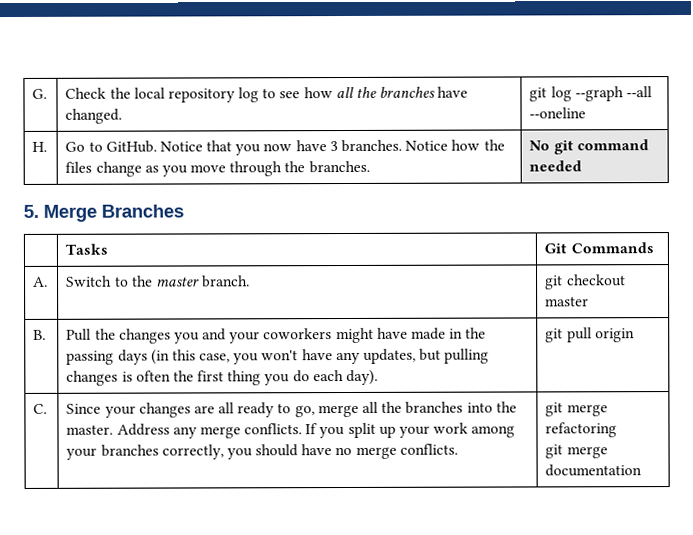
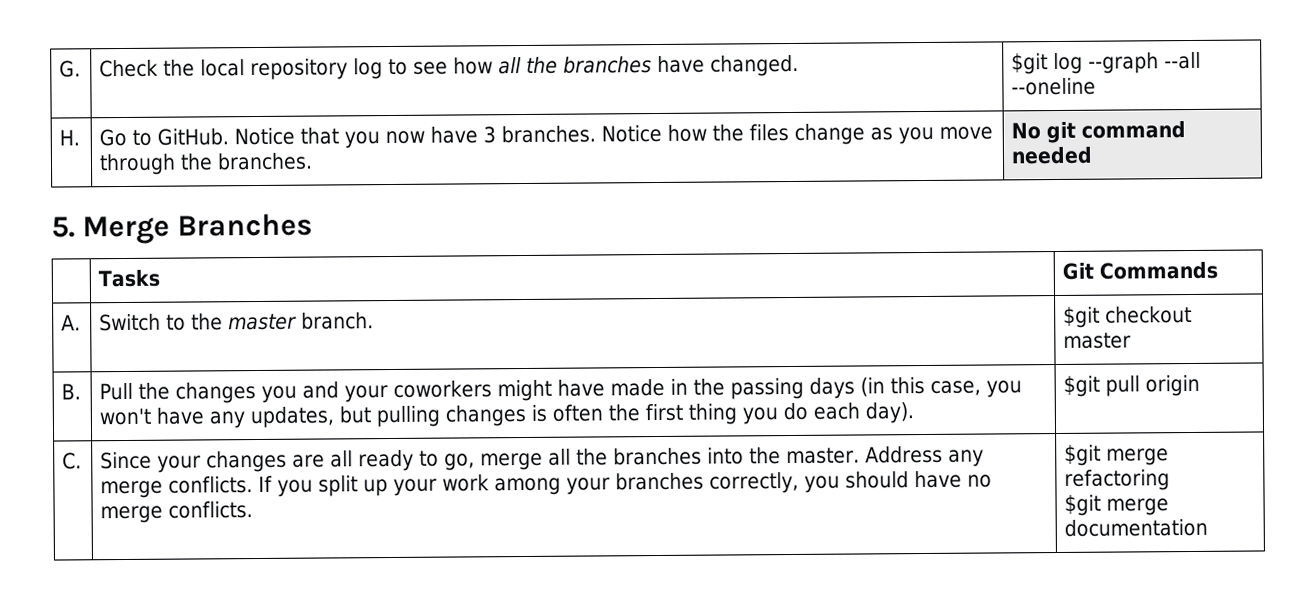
- G. | Check the local repository log to see how all the branches have changed. | git log --graph --all --oneline
+ G. | Check the local repository log to see how all the branches have changed. | $git log --graph --all --oneline
- A. | Switch to the master branch. | git checkout master
+ A. | Switch to the master branch. | $git checkout master
- B. | Pull the changes you and your coworkers might have made in the passing days (in this case, you won't have any updates, but pulling changes is often the first thing you do each day). | git pull origin
+ B. | Pull the changes you and your coworkers might have made in the passing days (in this case, you won't have any updates, but pulling changes is often the first thing you do each day). | $git pull origin
- git merge refactoring
+ $git merge refactoring
- git merge documentation
+ $git merge documentation

